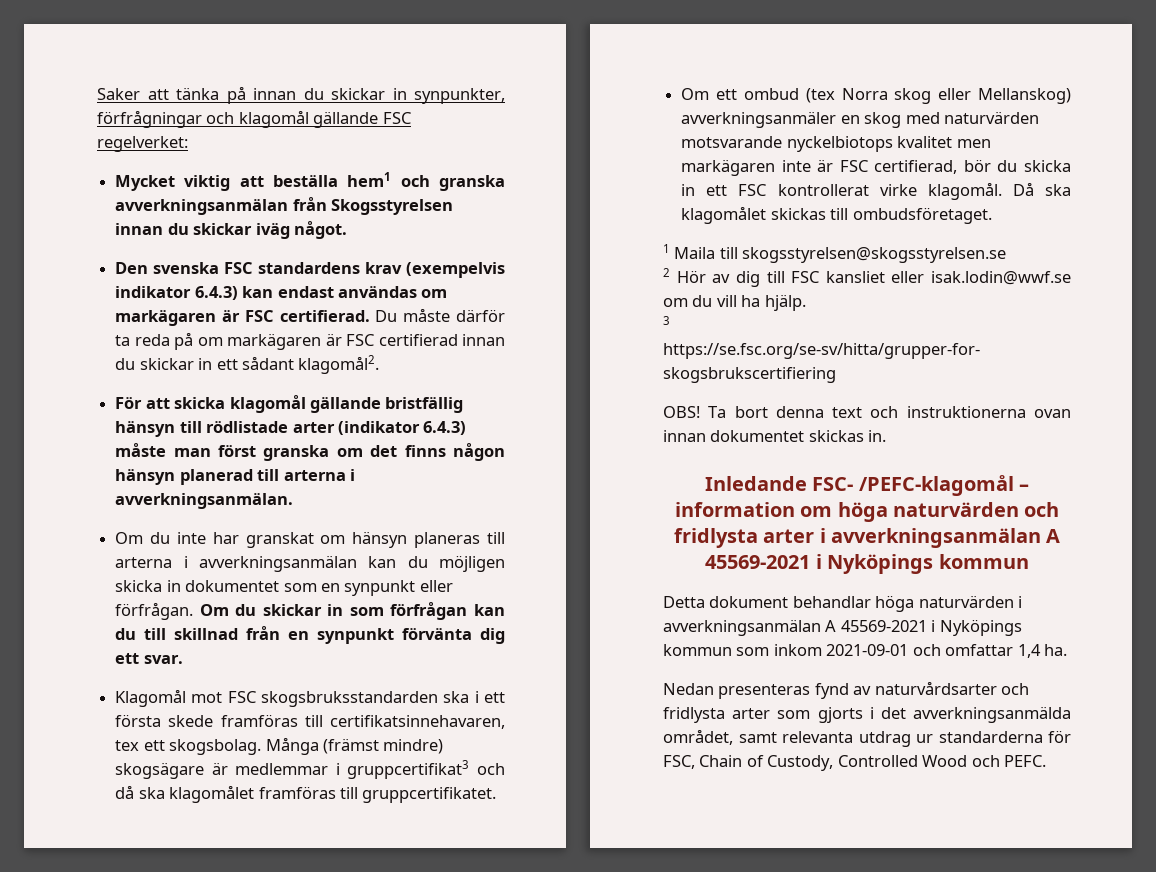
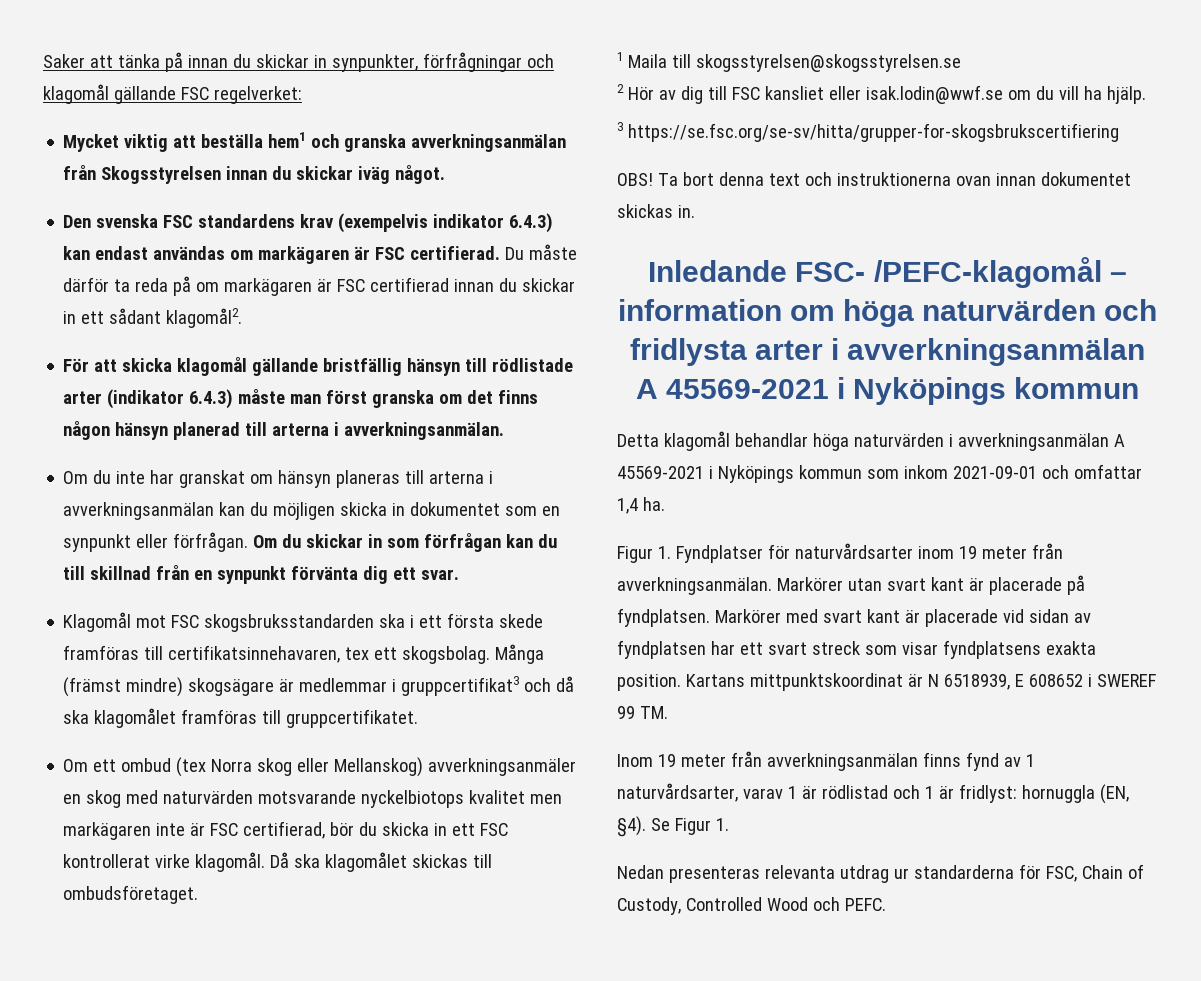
- Detta dokument behandlar höga naturvärden i avverkningsanmälan A 45569-2021 i Nyköpings kommun som inkom 2021-09-01 och omfattar 1,4 ha.
+ Detta klagomål behandlar höga naturvärden i avverkningsanmälan A 45569-2021 i Nyköpings kommun som inkom 2021-09-01 och omfattar 1,4 ha.
- Nedan presenteras fynd av naturvårdsarter och fridlysta arter som gjorts i det avverkningsanmälda området, samt relevanta utdrag ur standarderna för FSC, Chain of Custody, Controlled Wood och PEFC.
+ Figur 1. Fyndplatser för naturvårdsarter inom 19 meter från avverkningsanmälan. Markörer utan svart kant är placerade på fyndplatsen. Markörer med svart kant är placerade vid sidan av fyndplatsen har ett svart streck som visar fyndplatsens exakta position. Kartans mittpunktskoordinat är N 6518939, E 608652 i SWEREF 99 TM.
+ Inom 19 meter från avverkningsanmälan finns fynd av 1 naturvårdsarter, varav 1 är rödlistad och 1 är fridlyst: hornuggla (EN, §4). Se Figur 1.
+ Nedan presenteras relevanta utdrag ur standarderna för FSC, Chain of Custody, Controlled Wood och PEFC.

